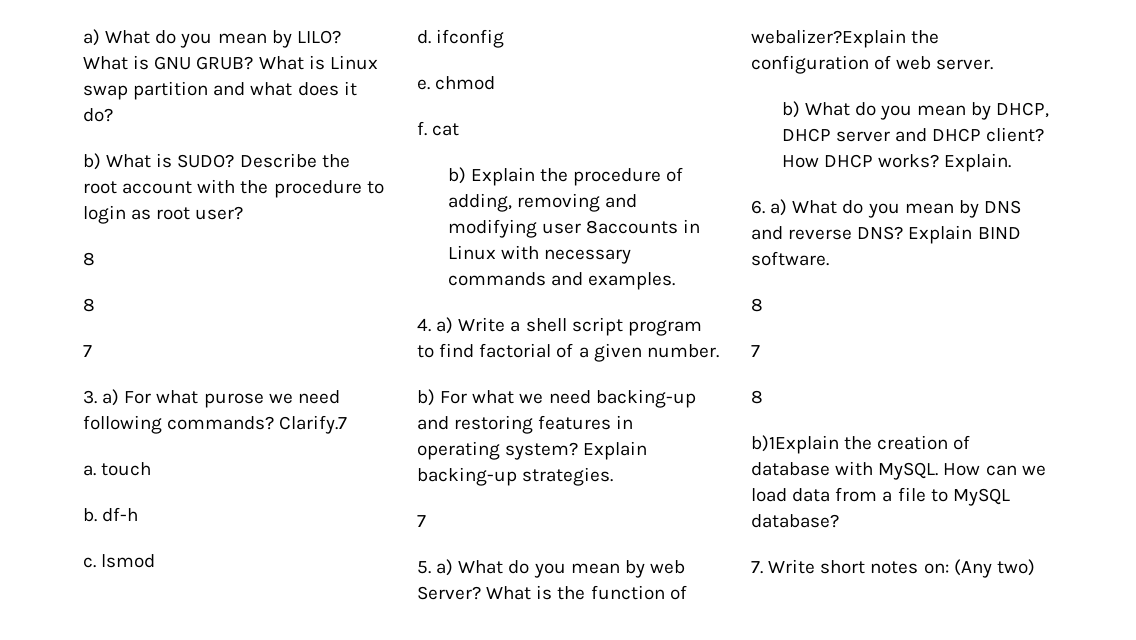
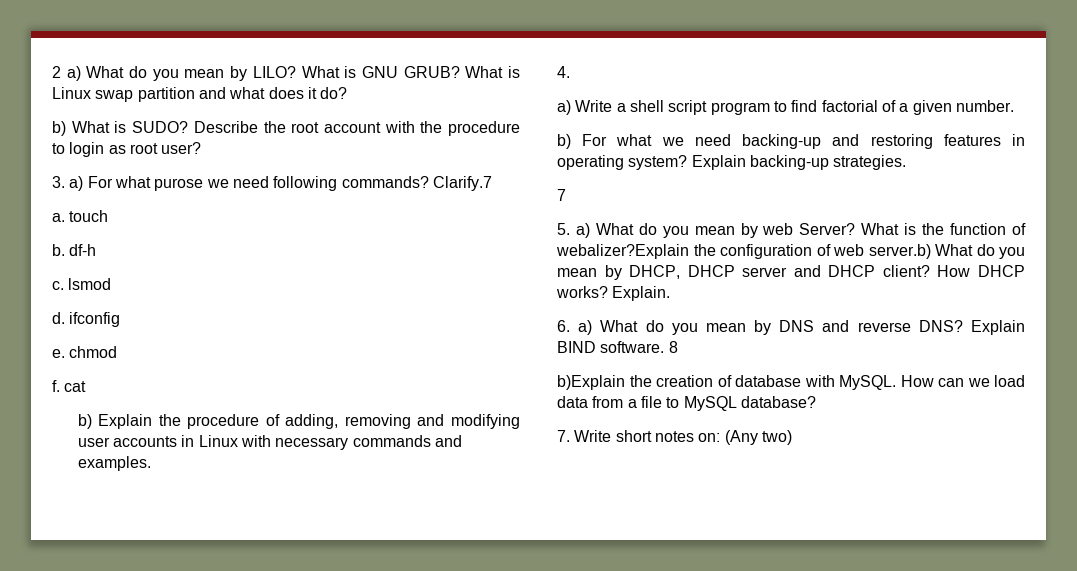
- a) What do you mean by LILO?
+ 2 a) What do you mean by LILO?
  Describe the root account with the procedure to login as root user?
- 8
- 8
- 7
- b) Explain the procedure of adding, removing and modifying user 8accounts in Linux with necessary commands and examples.
+ b) Explain the procedure of adding, removing and modifying user accounts in Linux with necessary commands and examples.
- 4. a) Write a shell script program to find factorial of a given number.
+ 4.
+ a) Write a shell script program to find factorial of a given number.
- What is the function of webalizer?Explain the configuration of web server.
- b) What do you mean by DHCP, DHCP server and DHCP client?
+ What is the function of webalizer?Explain the configuration of web server.b) What do you mean by DHCP, DHCP server and DHCP client?
- Explain BIND software.
- 8
- 7
- 8
- b)1Explain the creation of database with MySQL.
+ Explain BIND software. 8
+ b)Explain the creation of database with MySQL.

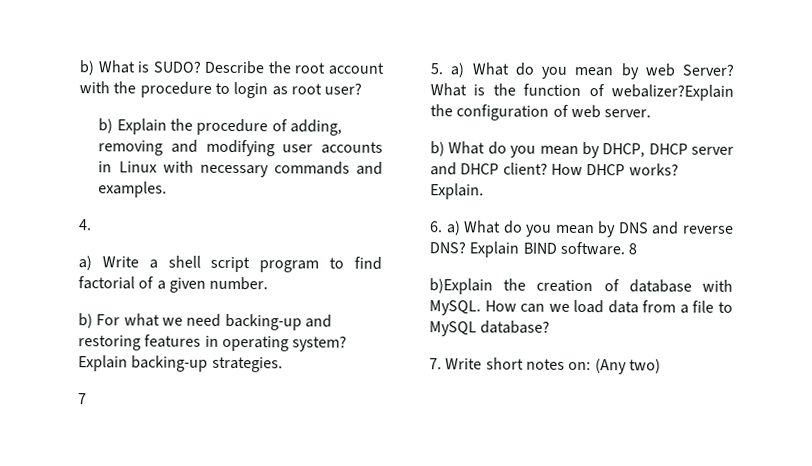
- 2 a) What do you mean by LILO? What is GNU GRUB? What is Linux swap partition and what does it do?
- 3. a) For what purose we need following commands? Clarify.7
- a. touch
- b. df-h
- c. lsmod
- d. ifconfig
- e. chmod
- f. cat
- What is the function of webalizer?Explain the configuration of web server.b) What do you mean by DHCP, DHCP server and DHCP client?
+ What is the function of webalizer?Explain the configuration of web server.
+ b) What do you mean by DHCP, DHCP server and DHCP client?

